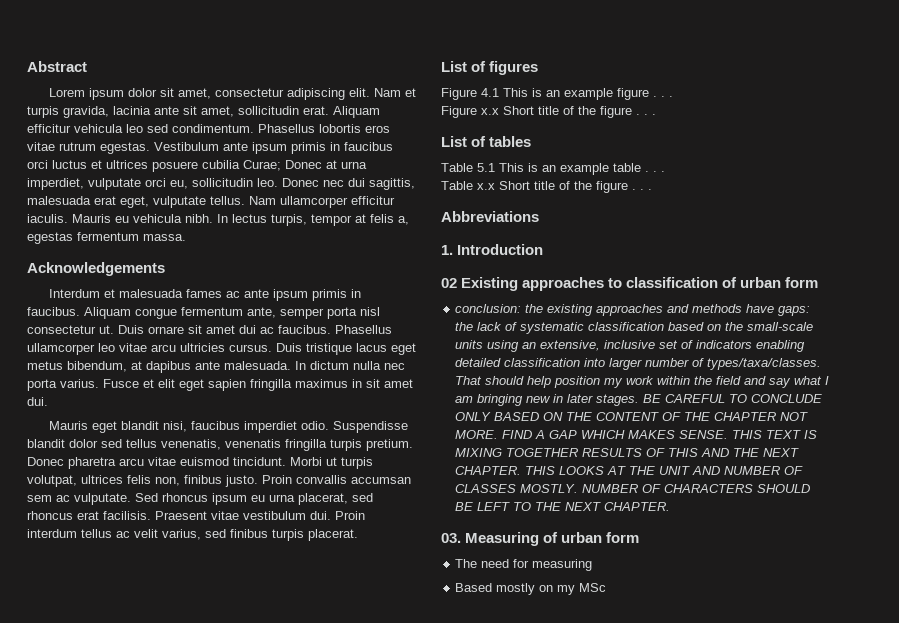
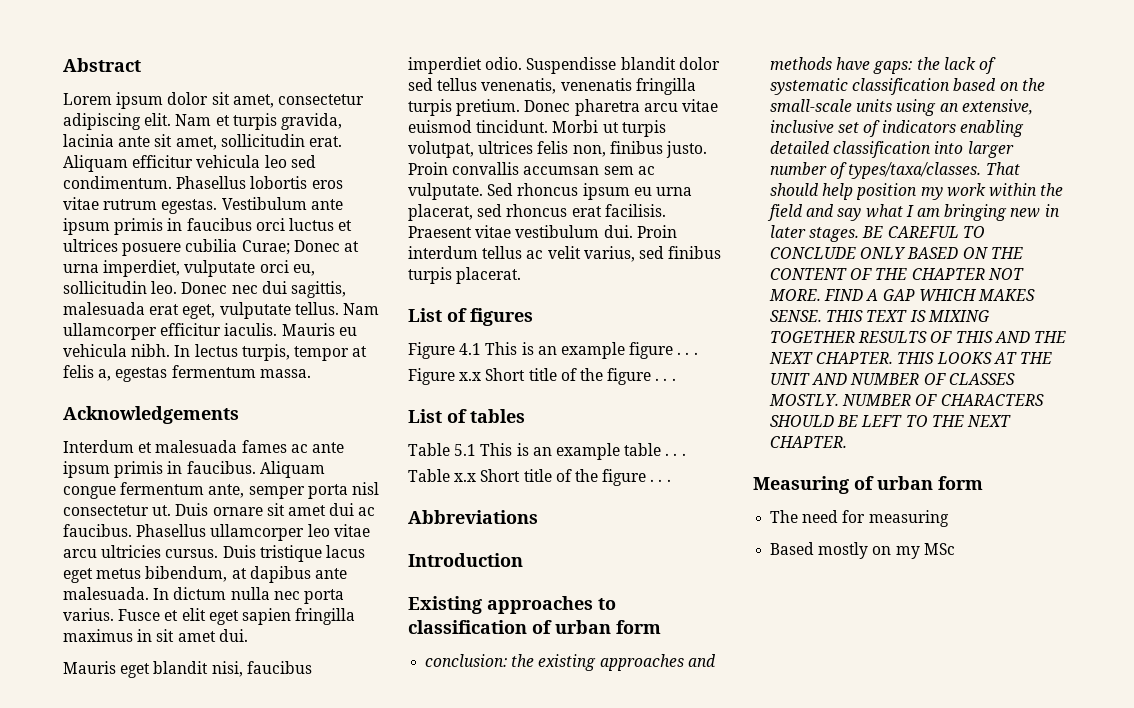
- 1. Introduction
+ Introduction
- 02 Existing approaches to classification of urban form
+ Existing approaches to classification of urban form
- 03. Measuring of urban form
+ Measuring of urban form

